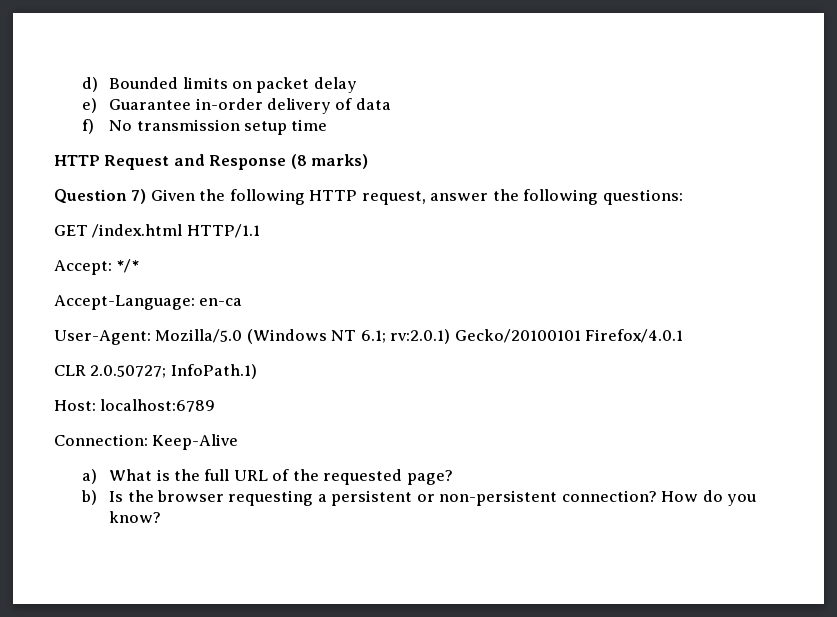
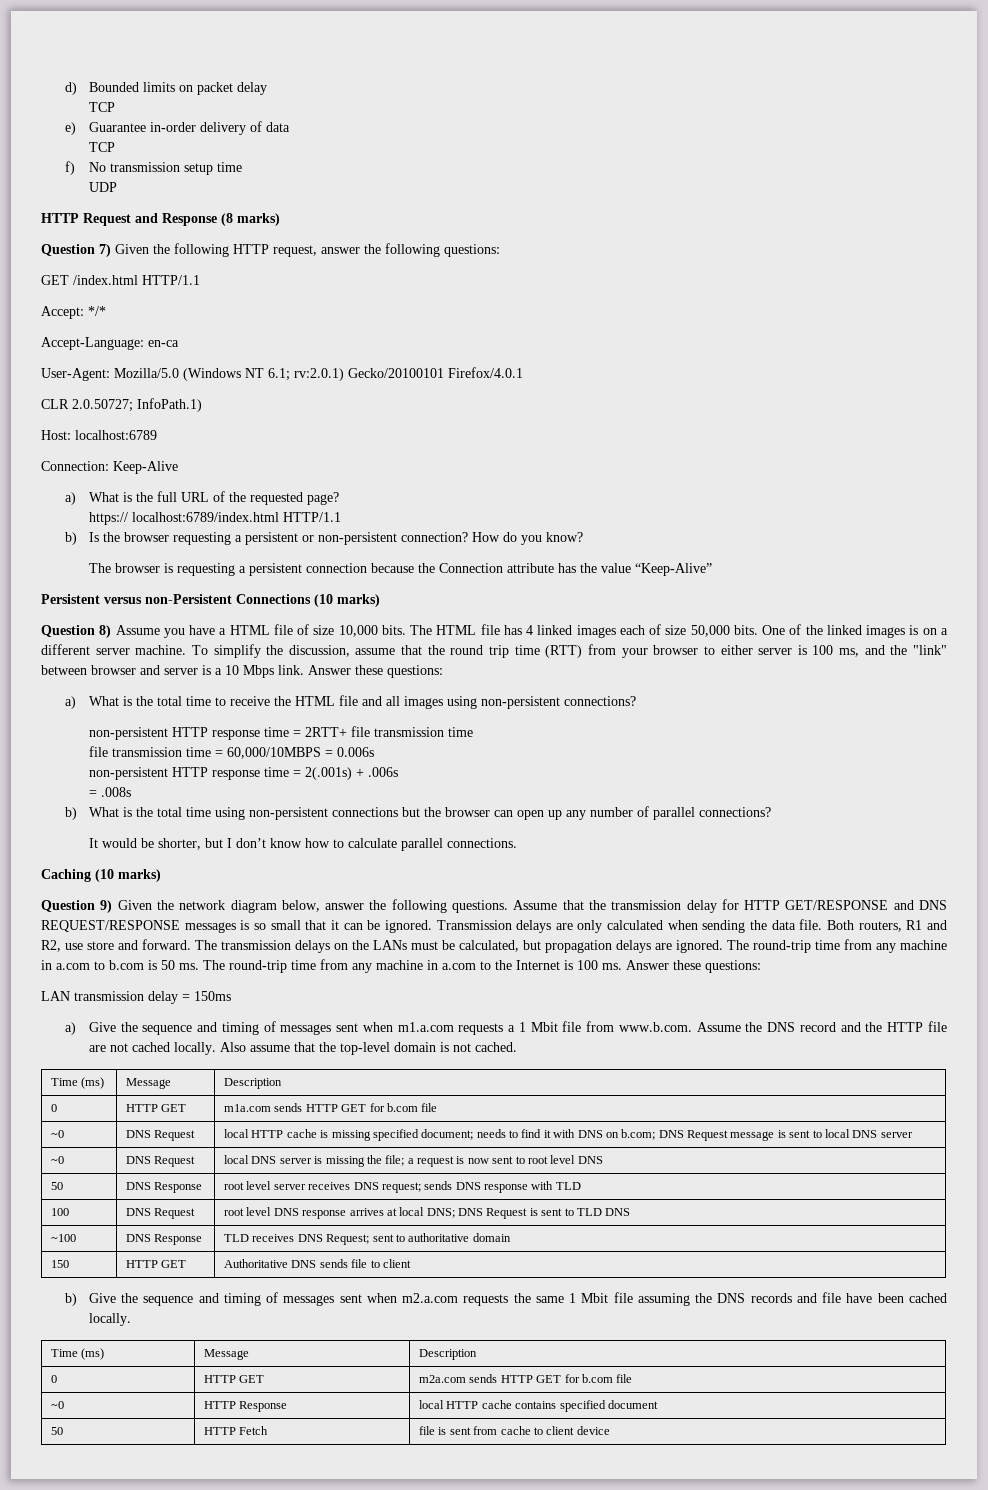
  d) Bounded limits on packet delay
+ TCP
  e) Guarantee in-order delivery of data
+ TCP
+ UDP
+ https:// localhost:6789/index.html HTTP/1.1
+ The browser is requesting a persistent connection because the Connection attribute has the value “Keep-Alive”
+ Persistent versus non-Persistent Connections (10 marks)
+ Question 8) Assume you have a HTML file of size 10,000 bits. The HTML file has 4 linked images each of size 50,000 bits. One of the linked images is on a different server machine. To simplify the discussion, assume that the round trip time (RTT) from your browser to either server is 100 ms, and the "link" between browser and server is a 10 Mbps link. Answer these questions:
+ a) What is the total time to receive the HTML file and all images using non-persistent connections?
+ non-persistent HTTP response time = 2RTT+ file transmission time
+ file transmission time = 60,000/10MBPS = 0.006s
+ non-persistent HTTP response time = 2(.001s) + .006s
+ = .008s
+ b) What is the total time using non-persistent connections but the browser can open up any number of parallel connections?
+ It would be shorter, but I don’t know how to calculate parallel connections.
+ Caching (10 marks)
+ Question 9) Given the network diagram below, answer the following questions. Assume that the transmission delay for HTTP GET/RESPONSE and DNS REQUEST/RESPONSE messages is so small that it can be ignored. Transmission delays are only calculated when sending the data file. Both routers, R1 and R2, use store and forward. The transmission delays on the LANs must be calculated, but propagation delays are ignored. The round-trip time from any machine in a.com to b.com is 50 ms. The round-trip time from any machine in a.com to the Internet is 100 ms. Answer these questions:
+ LAN transmission delay = 150ms
+ a) Give the sequence and timing of messages sent when m1.a.com requests a 1 Mbit file from www.b.com. Assume the DNS record and the HTTP file are not cached locally. Also assume that the top-level domain is not cached.
+ Time (ms) | Message | Description
+ 0 | HTTP GET | m1a.com sends HTTP GET for b.com file
+ ~0 | DNS Request | local HTTP cache is missing specified document; needs to find it with DNS on b.com; DNS Request message is sent to local DNS server
+ ~0 | DNS Request | local DNS server is missing the file; a request is now sent to root level DNS
+ 50 | DNS Response | root level server receives DNS request; sends DNS response with TLD
+ 100 | DNS Request | root level DNS response arrives at local DNS; DNS Request is sent to TLD DNS
+ ~100 | DNS Response | TLD receives DNS Request; sent to authoritative domain
+ 150 | HTTP GET | Authoritative DNS sends file to client
+ b) Give the sequence and timing of messages sent when m2.a.com requests the same 1 Mbit file assuming the DNS records and file have been cached locally.
+ Time (ms) | Message | Description
+ 0 | HTTP GET | m2a.com sends HTTP GET for b.com file
+ ~0 | HTTP Response | local HTTP cache contains specified document
+ 50 | HTTP Fetch | file is sent from cache to client device

